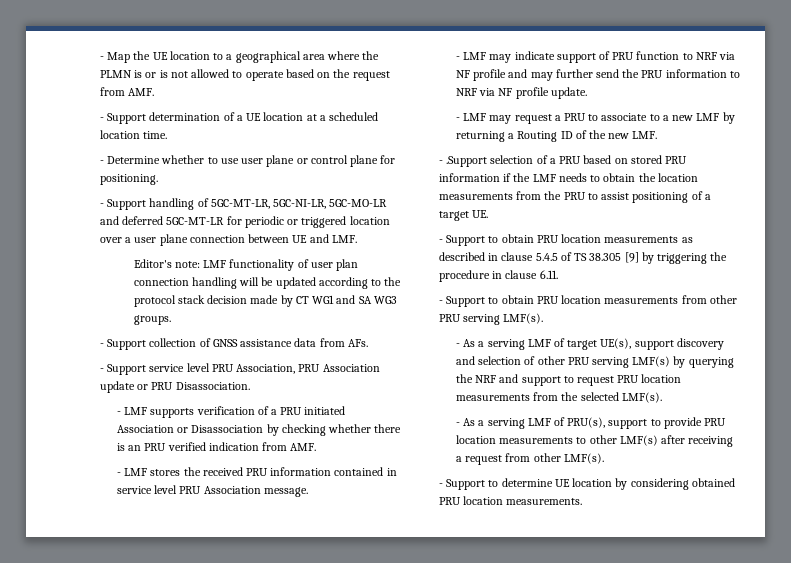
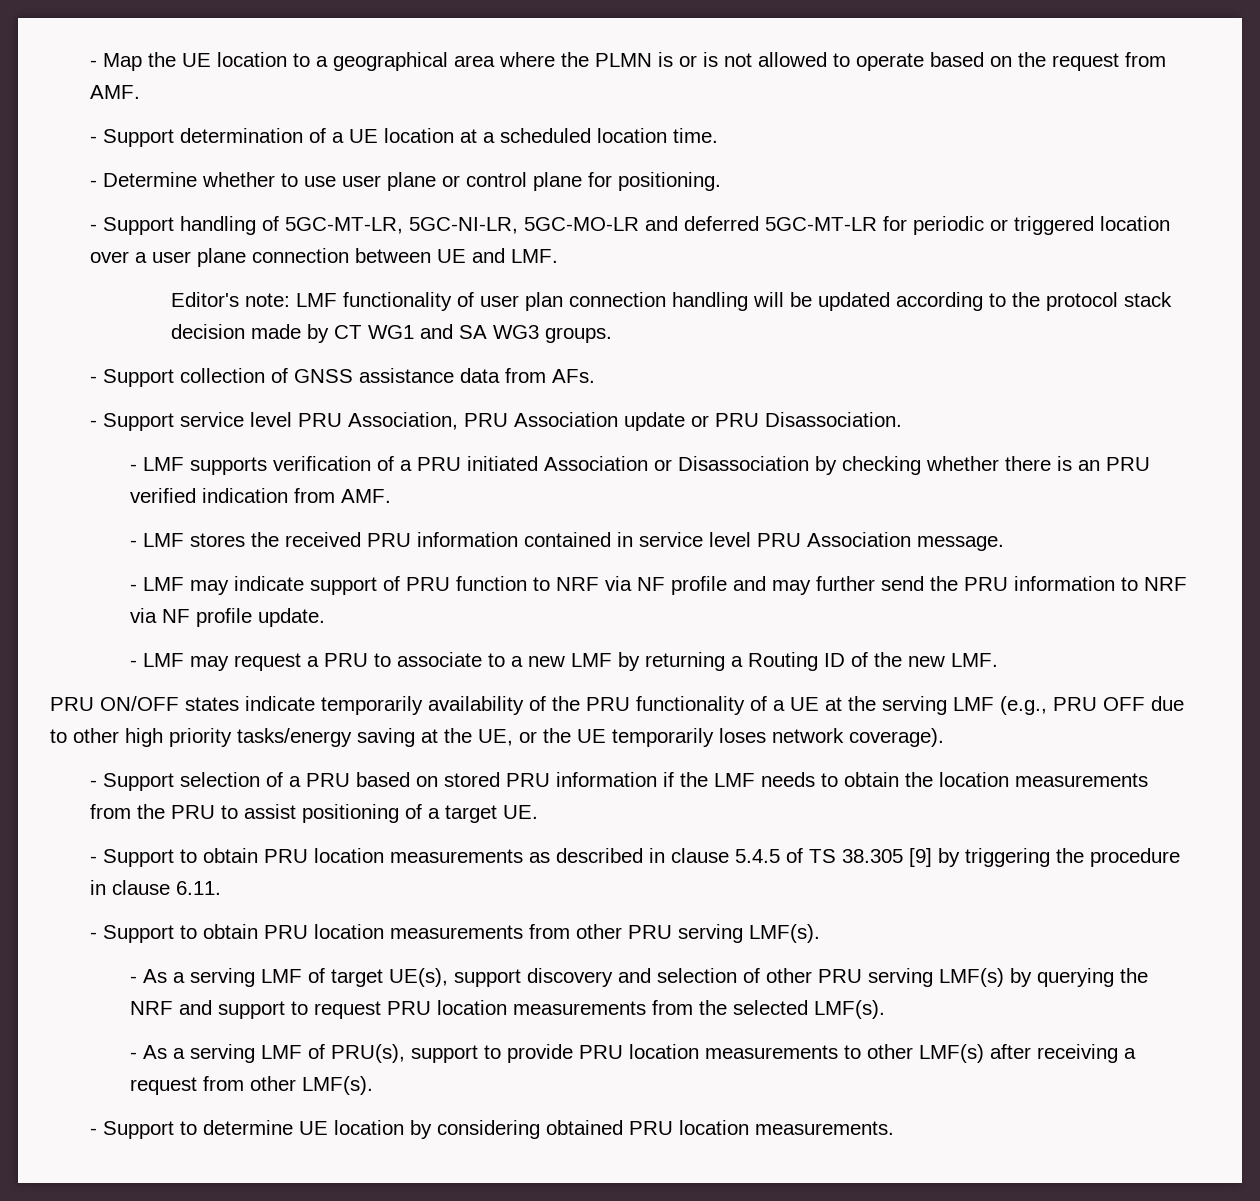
- - .Support selection of a PRU based on stored PRU information if the LMF needs to obtain the location measurements from the PRU to assist positioning of a target UE.
+ PRU ON/OFF states indicate temporarily availability of the PRU functionality of a UE at the serving LMF (e.g., PRU OFF due to other high priority tasks/energy saving at the UE, or the UE temporarily loses network coverage).
+ - Support selection of a PRU based on stored PRU information if the LMF needs to obtain the location measurements from the PRU to assist positioning of a target UE.

